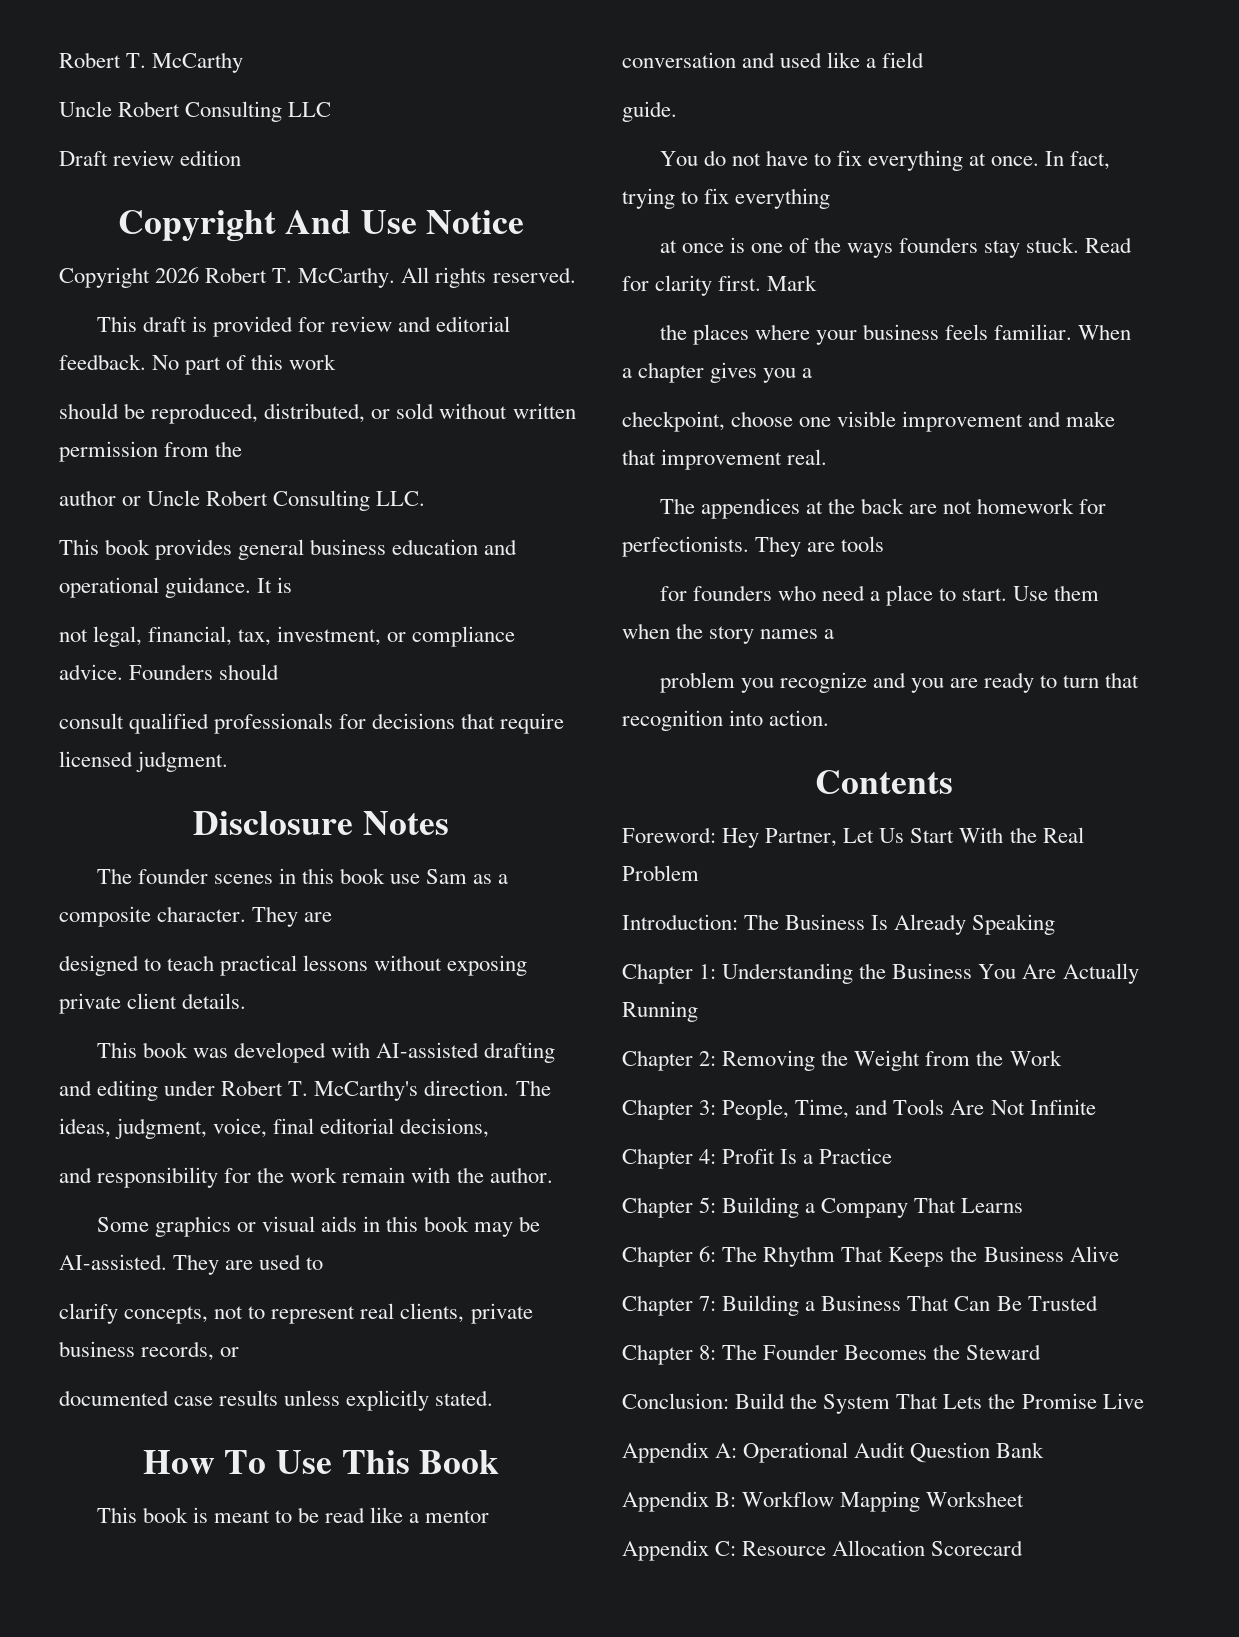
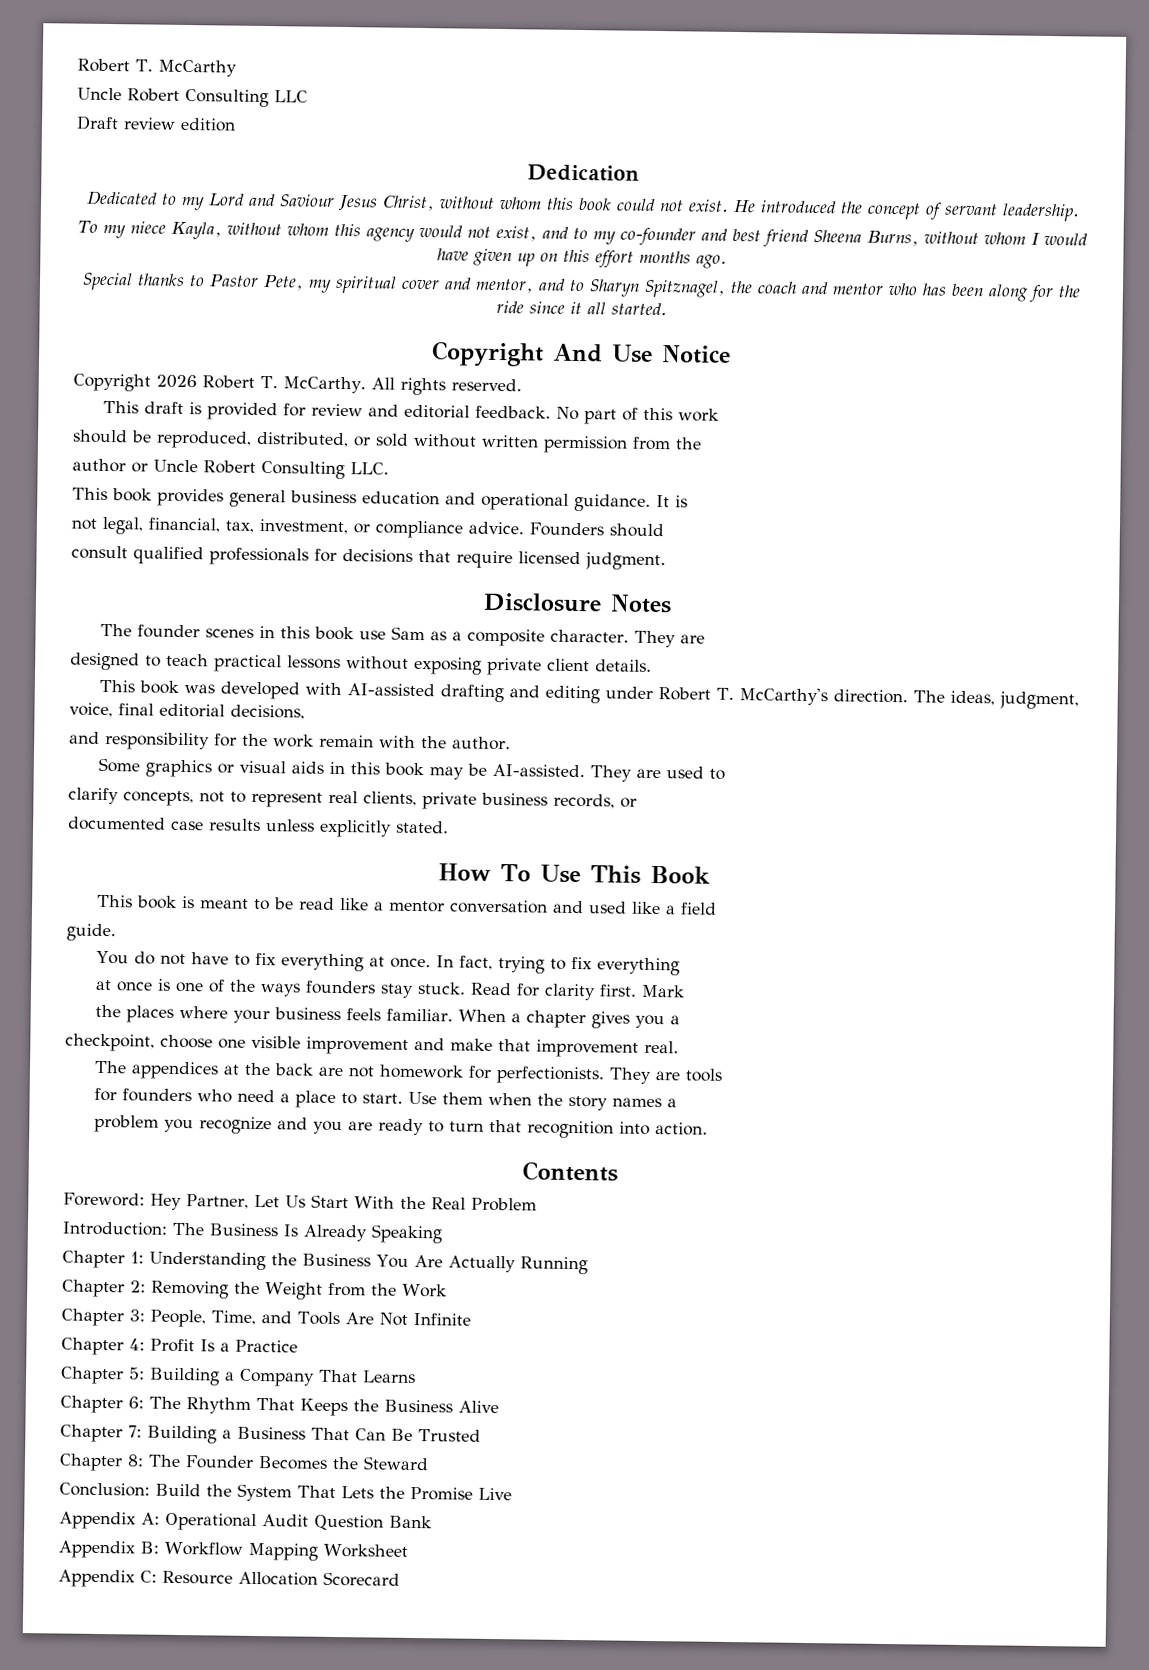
+ Dedication
+ Dedicated to my Lord and Saviour Jesus Christ, without whom this book could not exist. He introduced the concept of servant leadership.
+ To my niece Kayla, without whom this agency would not exist, and to my co-founder and best friend Sheena Burns, without whom I would have given up on this effort months ago.
+ Special thanks to Pastor Pete, my spiritual cover and mentor, and to Sharyn Spitznagel, the coach and mentor who has been along for the ride since it all started.

